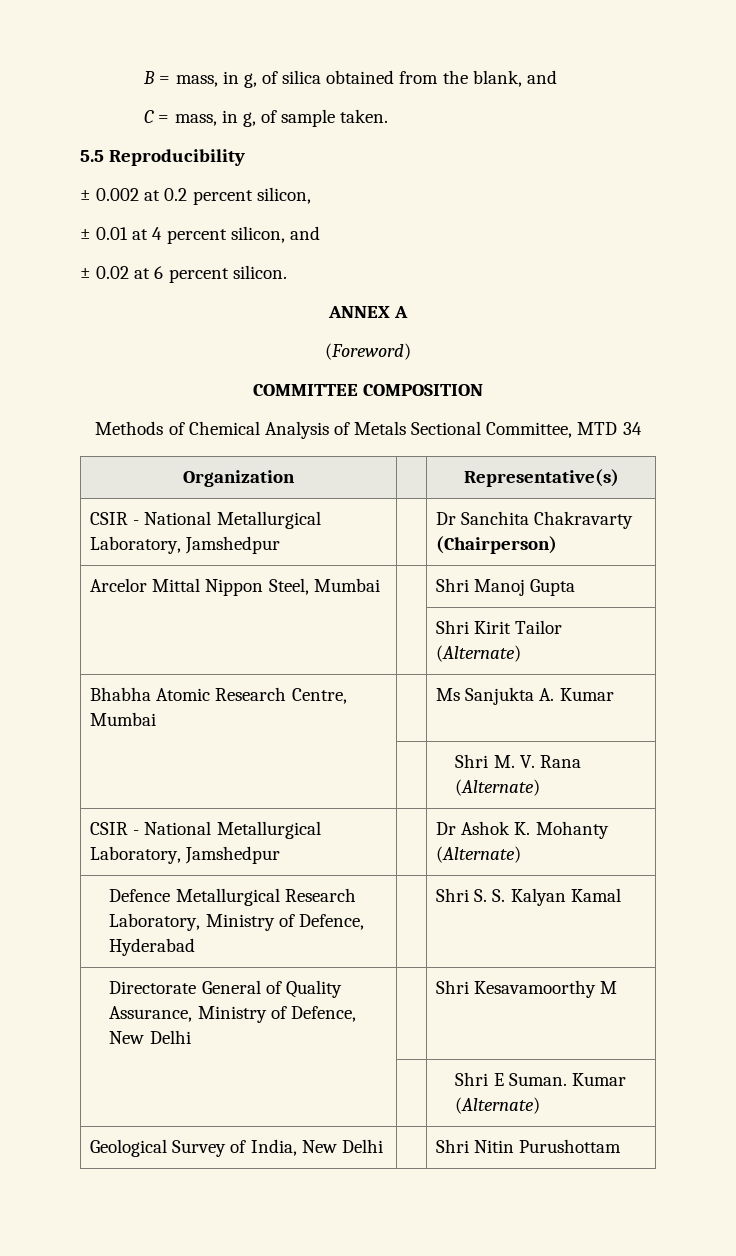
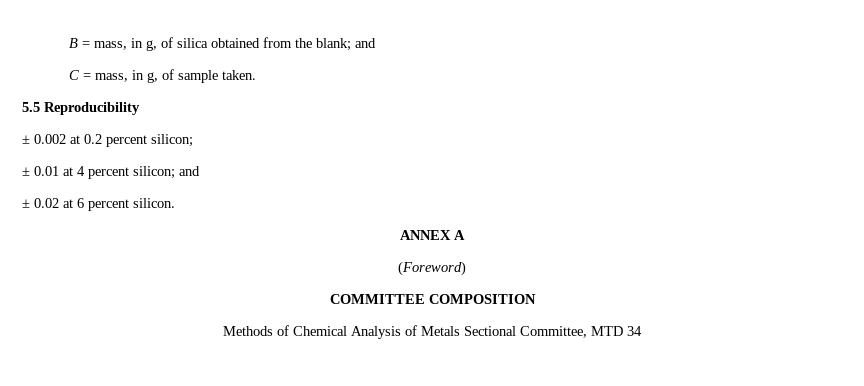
- B = mass, in g, of silica obtained from the blank, and
+ B = mass, in g, of silica obtained from the blank; and
- ± 0.002 at 0.2 percent silicon,
+ ± 0.002 at 0.2 percent silicon;
- ± 0.01 at 4 percent silicon, and
+ ± 0.01 at 4 percent silicon; and
- Organization | | Representative(s)
- CSIR - National Metallurgical Laboratory, Jamshedpur | | Dr Sanchita Chakravarty (Chairperson)
- Arcelor Mittal Nippon Steel, Mumbai | | Shri Manoj Gupta
- | | Shri Kirit Tailor (Alternate)
- Bhabha Atomic Research Centre, Mumbai | | Ms Sanjukta A. Kumar
- | | Shri M. V. Rana (Alternate)
- CSIR - National Metallurgical Laboratory, Jamshedpur | | Dr Ashok K. Mohanty (Alternate)
- Defence Metallurgical Research Laboratory, Ministry of Defence, Hyderabad | | Shri S. S. Kalyan Kamal
- Directorate General of Quality Assurance, Ministry of Defence, New Delhi | | Shri Kesavamoorthy M
- | | Shri E Suman. Kumar (Alternate)
- Geological Survey of India, New Delhi | | Shri Nitin Purushottam

